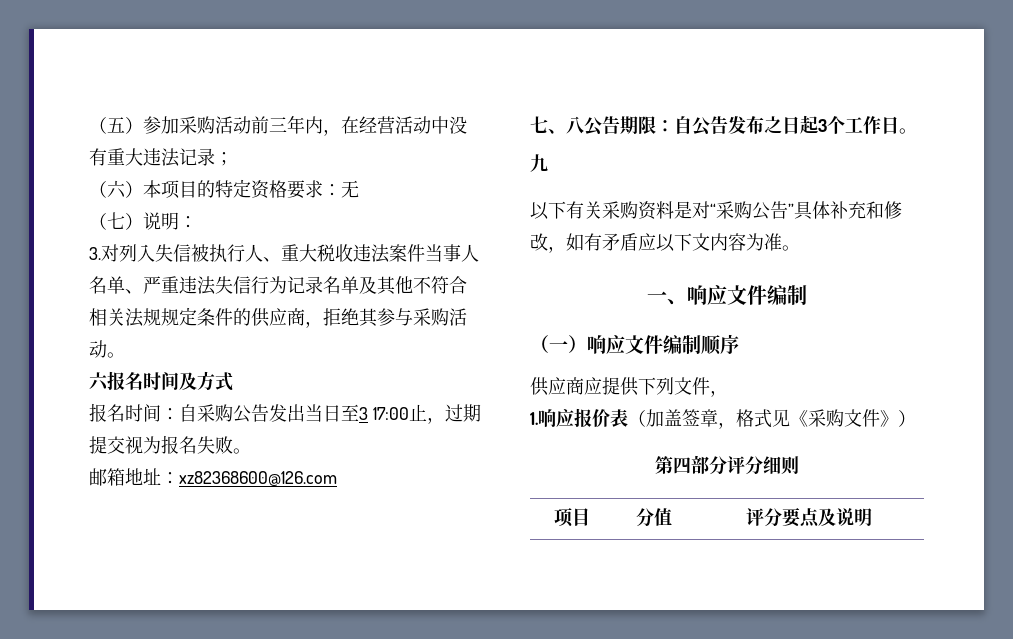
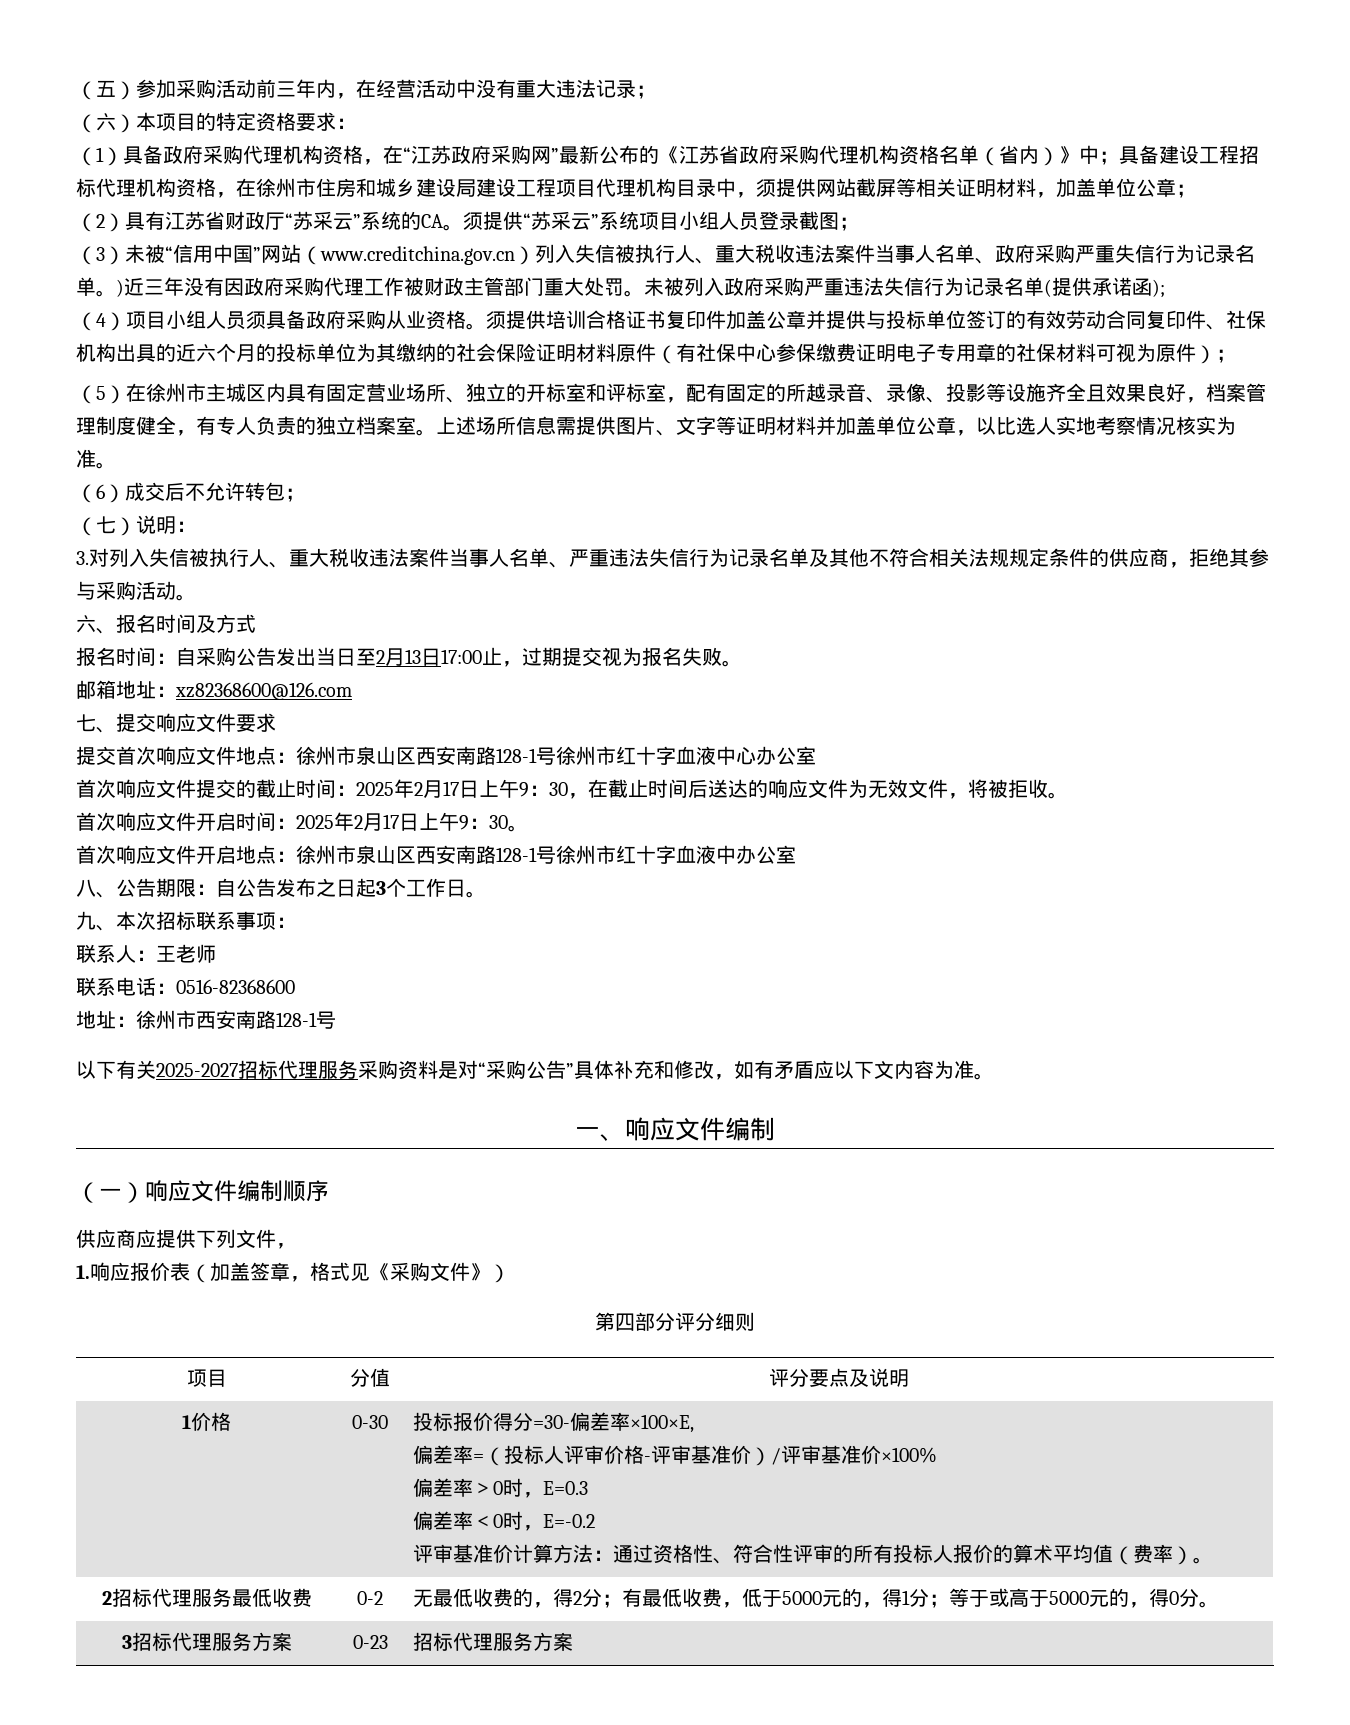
- （六）本项目的特定资格要求：无
+ （六）本项目的特定资格要求：
+ （1）具备政府采购代理机构资格，在“江苏政府采购网”最新公布的《江苏省政府采购代理机构资格名单（省内）》中；具备建设工程招标代理机构资格，在徐州市住房和城乡建设局建设工程项目代理机构目录中，须提供网站截屏等相关证明材料，加盖单位公章；
+ （2）具有江苏省财政厅“苏采云”系统的CA。须提供“苏采云”系统项目小组人员登录截图；
+ （3）未被“信用中国”网站（www.creditchina.gov.cn）列入失信被执行人、重大税收违法案件当事人名单、政府采购严重失信行为记录名单。)近三年没有因政府采购代理工作被财政主管部门重大处罚。未被列入政府采购严重违法失信行为记录名单(提供承诺函);
+ （4）项目小组人员须具备政府采购从业资格。须提供培训合格证书复印件加盖公章并提供与投标单位签订的有效劳动合同复印件、社保机构出具的近六个月的投标单位为其缴纳的社会保险证明材料原件（有社保中心参保缴费证明电子专用章的社保材料可视为原件）；
+ （5）在徐州市主城区内具有固定营业场所、独立的开标室和评标室，配有固定的所越录音、录像、投影等设施齐全且效果良好，档案管理制度健全，有专人负责的独立档案室。上述场所信息需提供图片、文字等证明材料并加盖单位公章，以比选人实地考察情况核实为准。
+ （6）成交后不允许转包；
- 六报名时间及方式
+ 六、报名时间及方式
- 报名时间：自采购公告发出当日至3 17:00止，过期提交视为报名失败。
+ 报名时间：自采购公告发出当日至2月13日17:00止，过期提交视为报名失败。
- 七、八公告期限：自公告发布之日起3个工作日。
+ 七、提交响应文件要求
+ 提交首次响应文件地点：徐州市泉山区西安南路128-1号徐州市红十字血液中心办公室
+ 首次响应文件提交的截止时间：2025年2月17日上午9：30，在截止时间后送达的响应文件为无效文件，将被拒收。
+ 首次响应文件开启时间：2025年2月17日上午9：30。
+ 首次响应文件开启地点：徐州市泉山区西安南路128-1号徐州市红十字血液中办公室
+ 八、公告期限：自公告发布之日起3个工作日。
- 九
- 以下有关采购资料是对“采购公告”具体补充和修改，如有矛盾应以下文内容为准。
+ 九、本次招标联系事项：
+ 联系人：王老师
+ 联系电话：0516-82368600
+ 地址：徐州市西安南路128-1号
+ 以下有关2025-2027招标代理服务采购资料是对“采购公告”具体补充和修改，如有矛盾应以下文内容为准。
+ 1价格 | 0-30 | 投标报价得分=30-偏差率×100×E,
+ 偏差率=（投标人评审价格-评审基准价）/评审基准价×100%
+ 偏差率＞0时，E=0.3
+ 偏差率＜0时，E=-0.2
+ 评审基准价计算方法：通过资格性、符合性评审的所有投标人报价的算术平均值（费率）。
+ 2招标代理服务最低收费 | 0-2 | 无最低收费的，得2分；有最低收费，低于5000元的，得1分；等于或高于5000元的，得0分。
+ 3招标代理服务方案 | 0-23 | 招标代理服务方案

